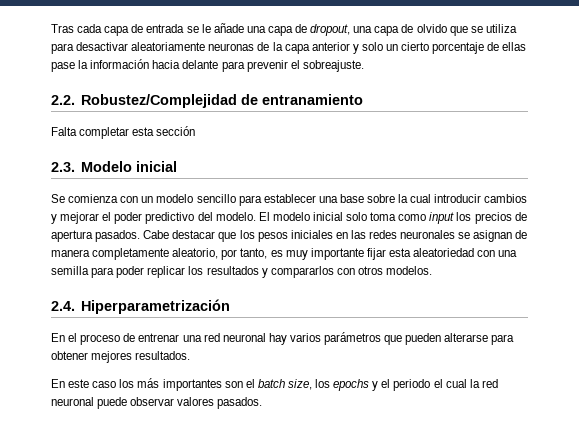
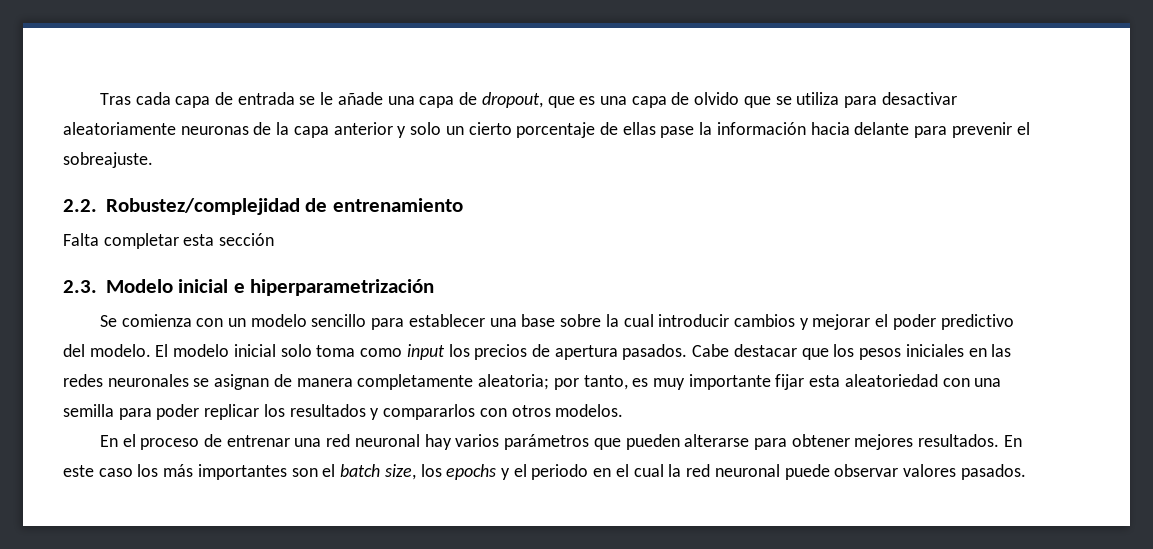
- Tras cada capa de entrada se le añade una capa de dropout, una capa de olvido que se utiliza para desactivar aleatoriamente neuronas de la capa anterior y solo un cierto porcentaje de ellas pase la información hacia delante para prevenir el sobreajuste.
+ Tras cada capa de entrada se le añade una capa de dropout, que es una capa de olvido que se utiliza para desactivar aleatoriamente neuronas de la capa anterior y solo un cierto porcentaje de ellas pase la información hacia delante para prevenir el sobreajuste.
- 2.2. Robustez/Complejidad de entranamiento
+ 2.2. Robustez/complejidad de entrenamiento
- 2.3. Modelo inicial
+ 2.3. Modelo inicial e hiperparametrización
- Cabe destacar que los pesos iniciales en las redes neuronales se asignan de manera completamente aleatorio, por tanto, es muy importante fijar esta aleatoriedad con una semilla para poder replicar los resultados y compararlos con otros modelos.
+ Cabe destacar que los pesos iniciales en las redes neuronales se asignan de manera completamente aleatoria; por tanto, es muy importante fijar esta aleatoriedad con una semilla para poder replicar los resultados y compararlos con otros modelos.
- 2.4. Hiperparametrización
- En el proceso de entrenar una red neuronal hay varios parámetros que pueden alterarse para obtener mejores resultados.
- En este caso los más importantes son el batch size, los epochs y el periodo el cual la red neuronal puede observar valores pasados.
+ En el proceso de entrenar una red neuronal hay varios parámetros que pueden alterarse para obtener mejores resultados. En este caso los más importantes son el batch size, los epochs y el periodo en el cual la red neuronal puede observar valores pasados.

